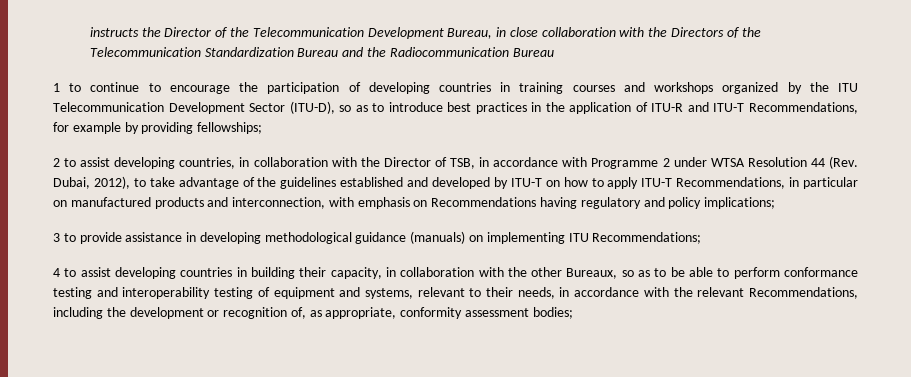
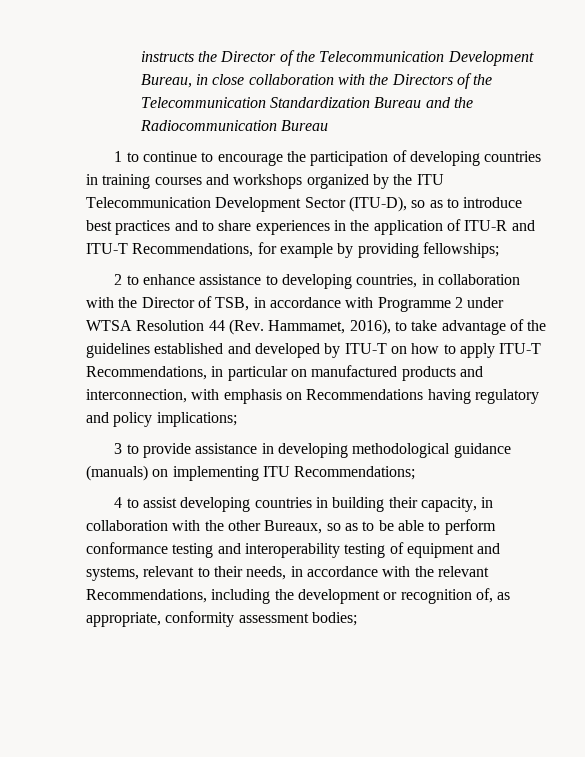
- 1 to continue to encourage the participation of developing countries in training courses and workshops organized by the ITU Telecommunication Development Sector (ITU-D), so as to introduce best practices in the application of ITU-R and ITU-T Recommendations, for example by providing fellowships;
+ 1 to continue to encourage the participation of developing countries in training courses and workshops organized by the ITU Telecommunication Development Sector (ITU-D), so as to introduce best practices and to share experiences in the application of ITU-R and ITU-T Recommendations, for example by providing fellowships;
- 2 to assist developing countries, in collaboration with the Director of TSB, in accordance with Programme 2 under WTSA Resolution 44 (Rev. Dubai, 2012), to take advantage of the guidelines established and developed by ITU-T on how to apply ITU-T Recommendations, in particular on manufactured products and interconnection, with emphasis on Recommendations having regulatory and policy implications;
+ 2 to enhance assistance to developing countries, in collaboration with the Director of TSB, in accordance with Programme 2 under WTSA Resolution 44 (Rev. Hammamet, 2016), to take advantage of the guidelines established and developed by ITU-T on how to apply ITU-T Recommendations, in particular on manufactured products and interconnection, with emphasis on Recommendations having regulatory and policy implications;

